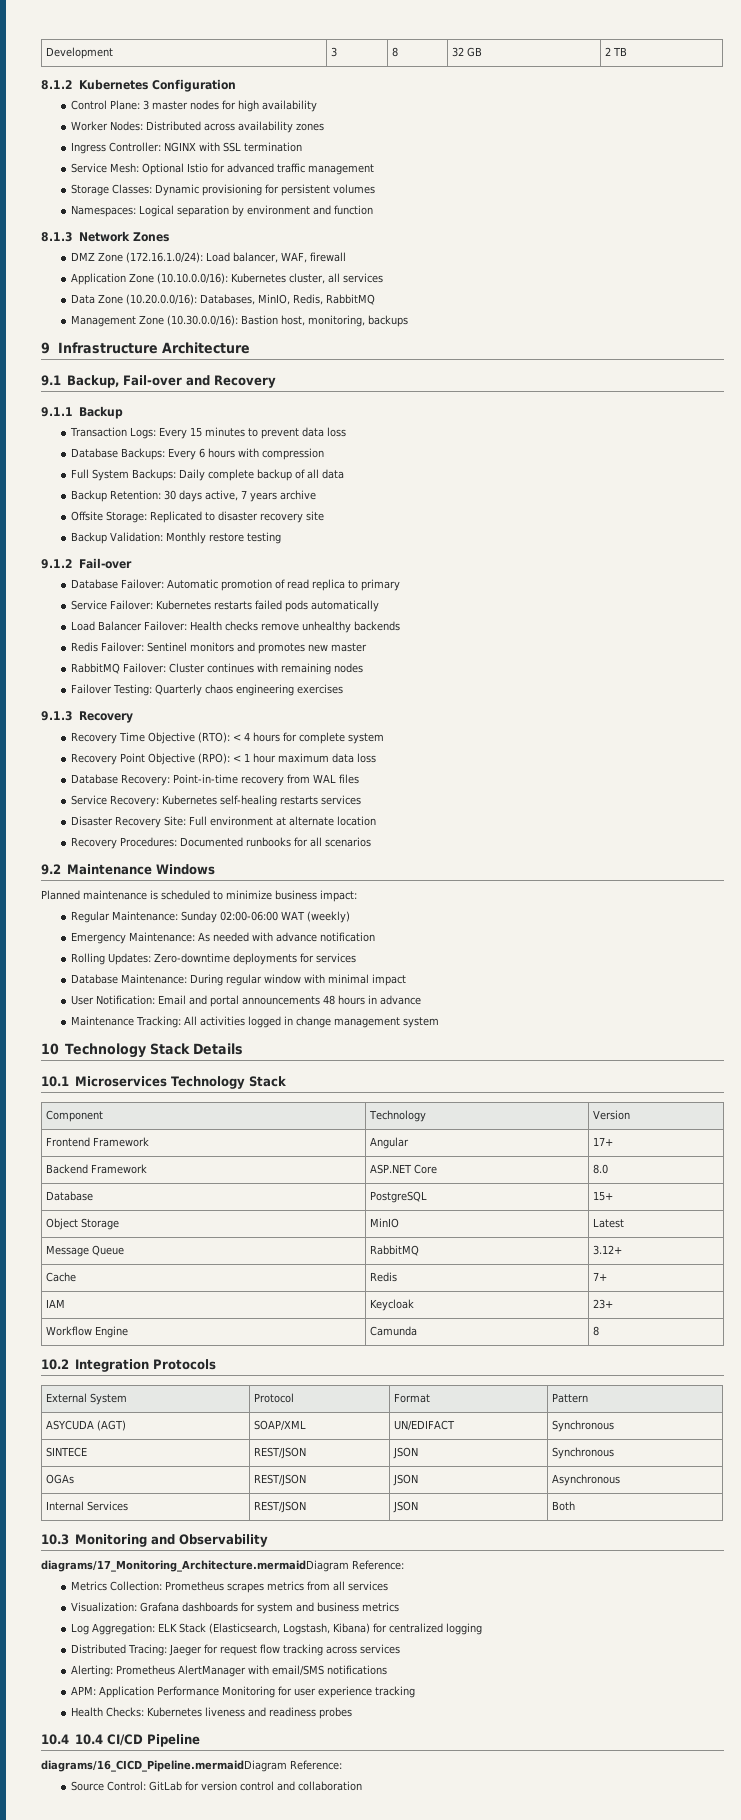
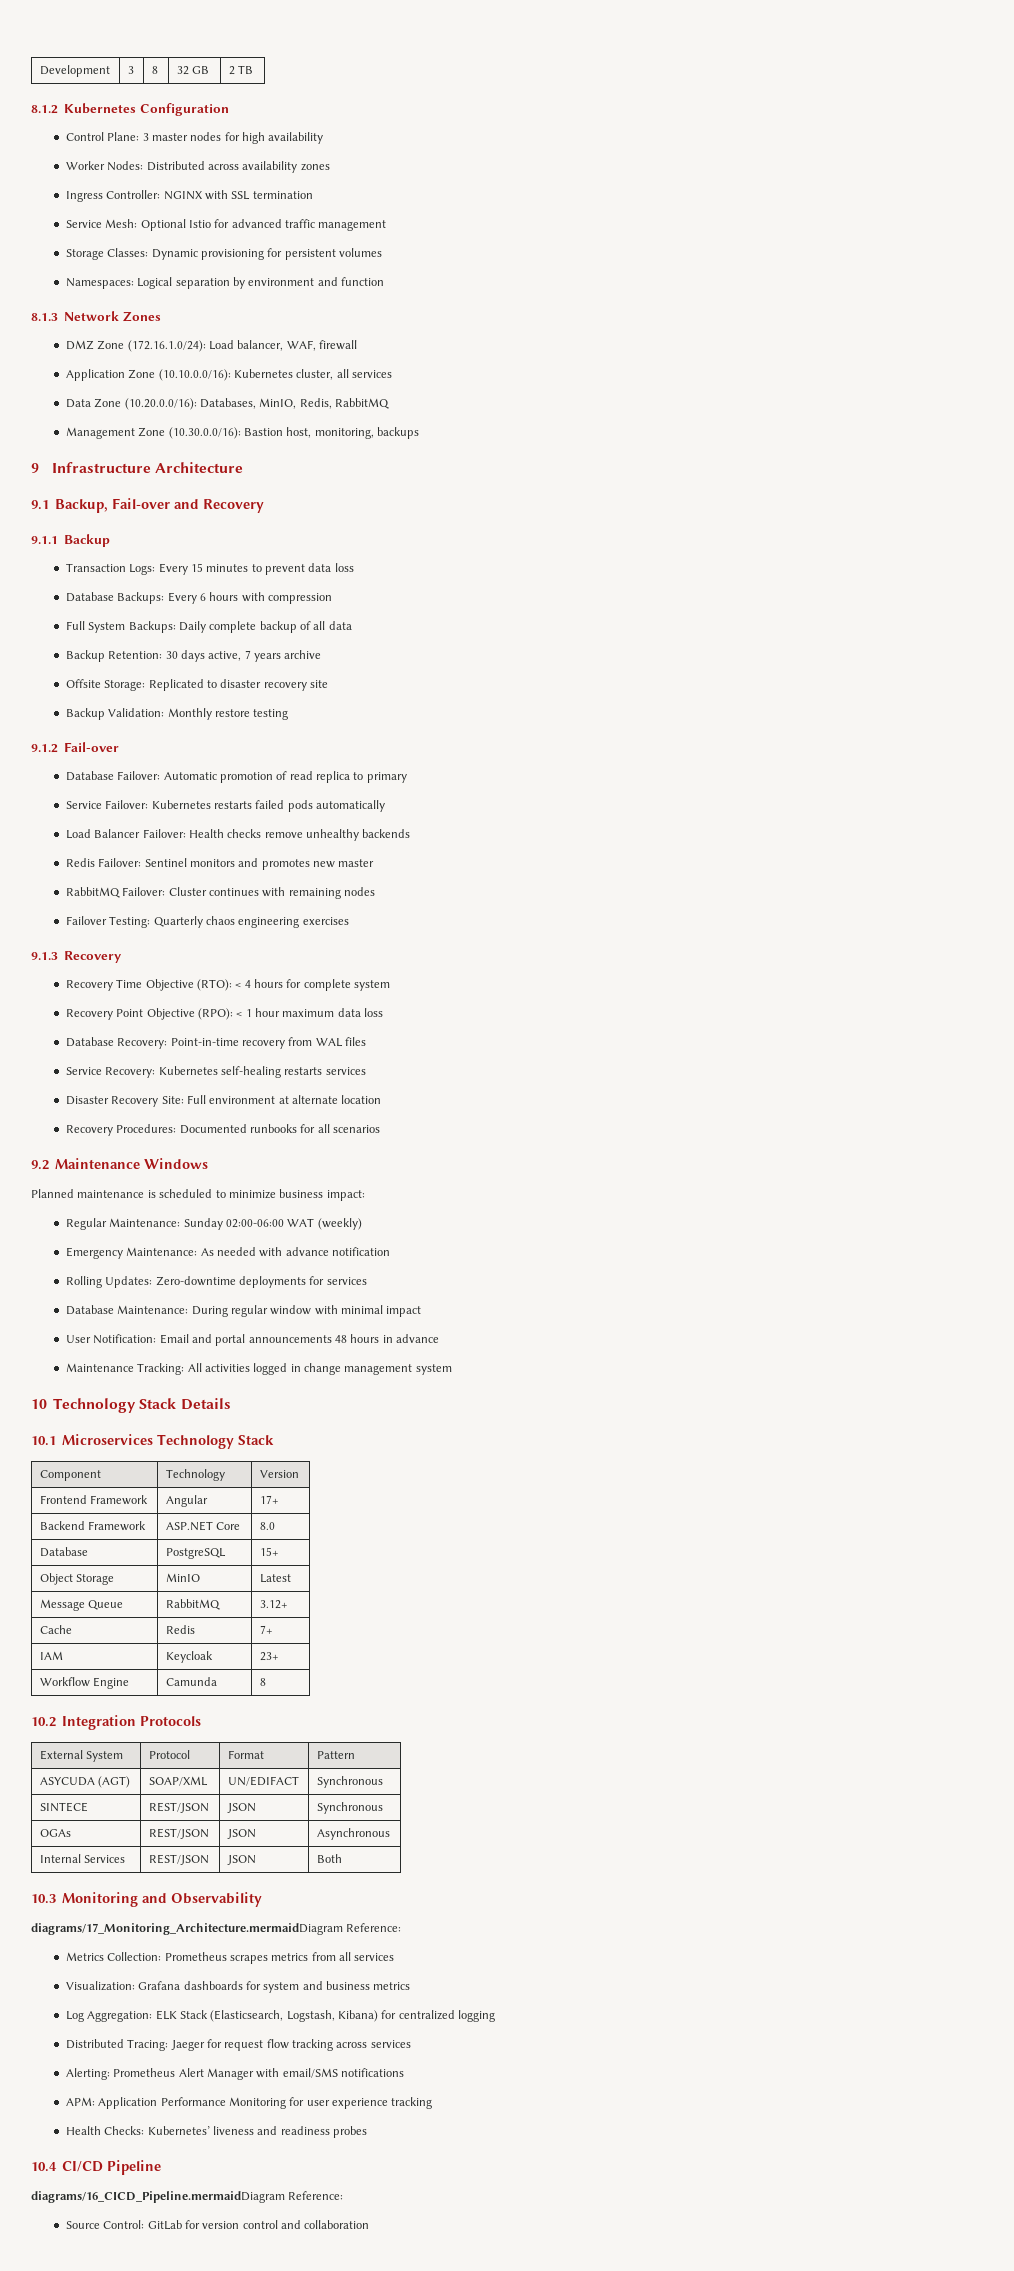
- Alerting: Prometheus AlertManager with email/SMS notifications
+ Alerting: Prometheus Alert Manager with email/SMS notifications
- Health Checks: Kubernetes liveness and readiness probes
+ Health Checks: Kubernetes’ liveness and readiness probes
- 10.4 10.4 CI/CD Pipeline
+ 10.4 CI/CD Pipeline

